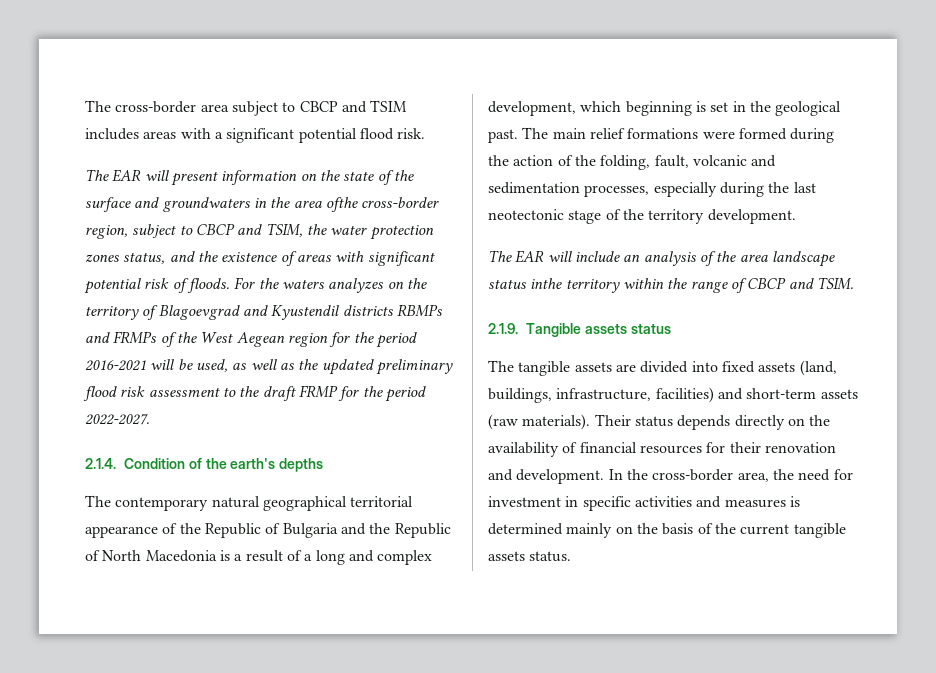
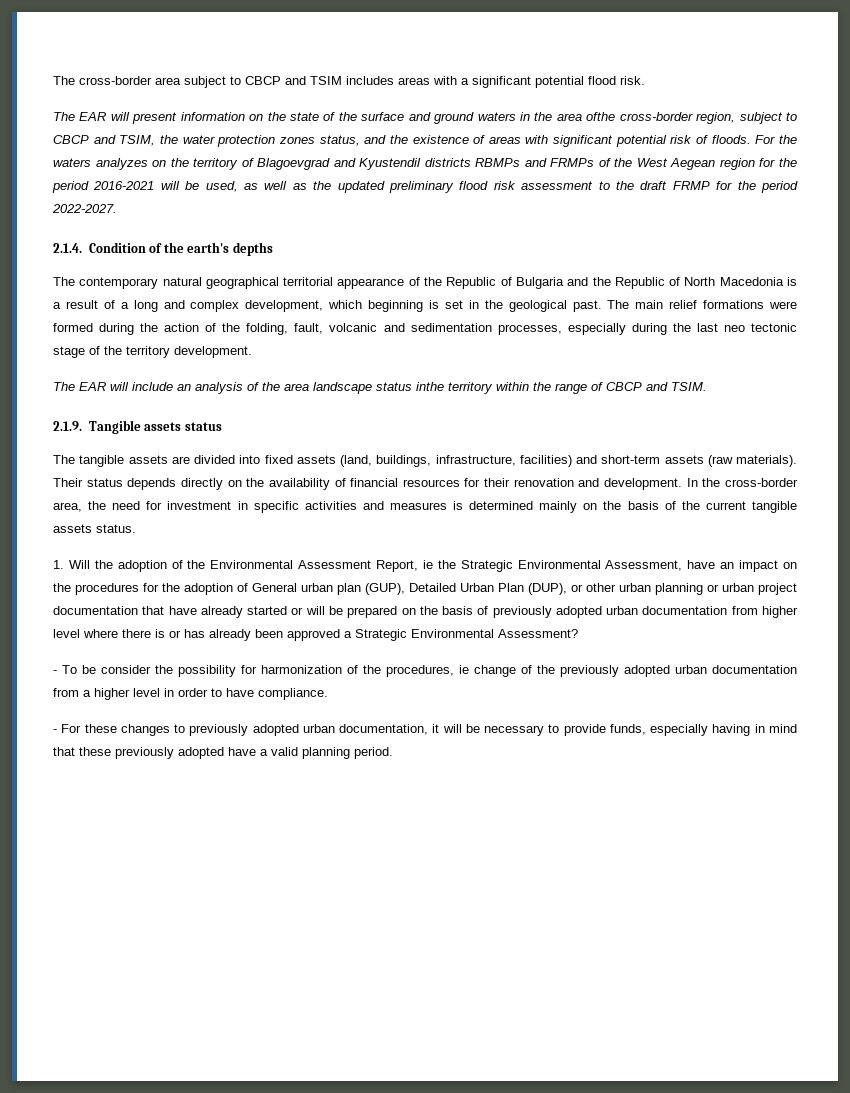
- The EAR will present information on the state of the surface and groundwaters in the area ofthe cross-border region, subject to CBCP and TSIM, the water protection zones status, and the existence of areas with significant potential risk of floods.
+ The EAR will present information on the state of the surface and ground waters in the area ofthe cross-border region, subject to CBCP and TSIM, the water protection zones status, and the existence of areas with significant potential risk of floods.
- The main relief formations were formed during the action of the folding, fault, volcanic and sedimentation processes, especially during the last neotectonic stage of the territory development.
+ The main relief formations were formed during the action of the folding, fault, volcanic and sedimentation processes, especially during the last neo tectonic stage of the territory development.
+ 1. Will the adoption of the Environmental Assessment Report, ie the Strategic Environmental Assessment, have an impact on the procedures for the adoption of General urban plan (GUP), Detailed Urban Plan (DUP), or other urban planning or urban project documentation that have already started or will be prepared on the basis of previously adopted urban documentation from higher level where there is or has already been approved a Strategic Environmental Assessment?
+ - To be consider the possibility for harmonization of the procedures, ie change of the previously adopted urban documentation from a higher level in order to have compliance.
+ - For these changes to previously adopted urban documentation, it will be necessary to provide funds, especially having in mind that these previously adopted have a valid planning period.

